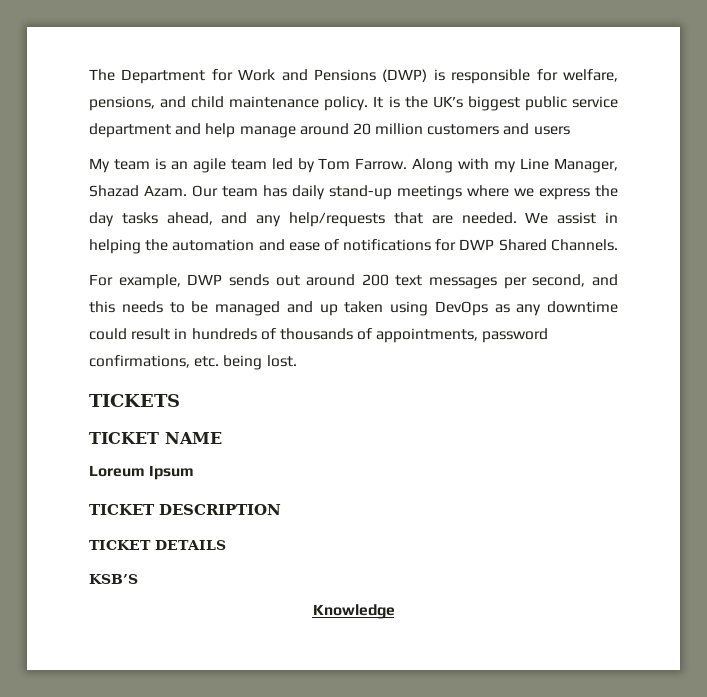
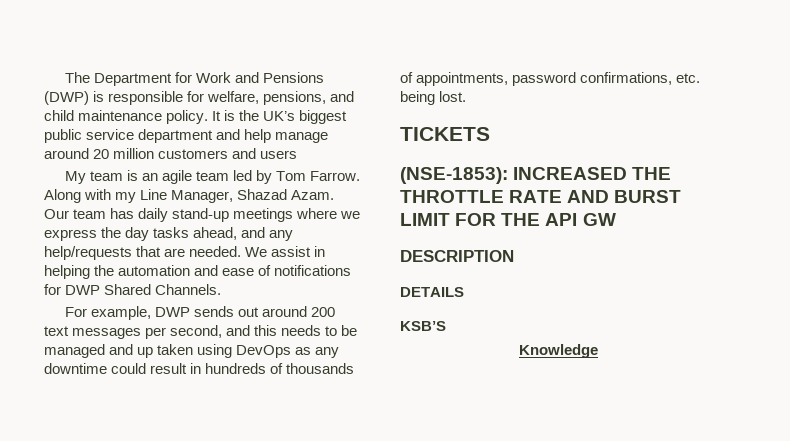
- TICKET NAME
- Loreum Ipsum
- TICKET DESCRIPTION
+ (NSE-1853): INCREASED THE THROTTLE RATE AND BURST LIMIT FOR THE API GW
+ DESCRIPTION
- TICKET DETAILS
+ DETAILS

